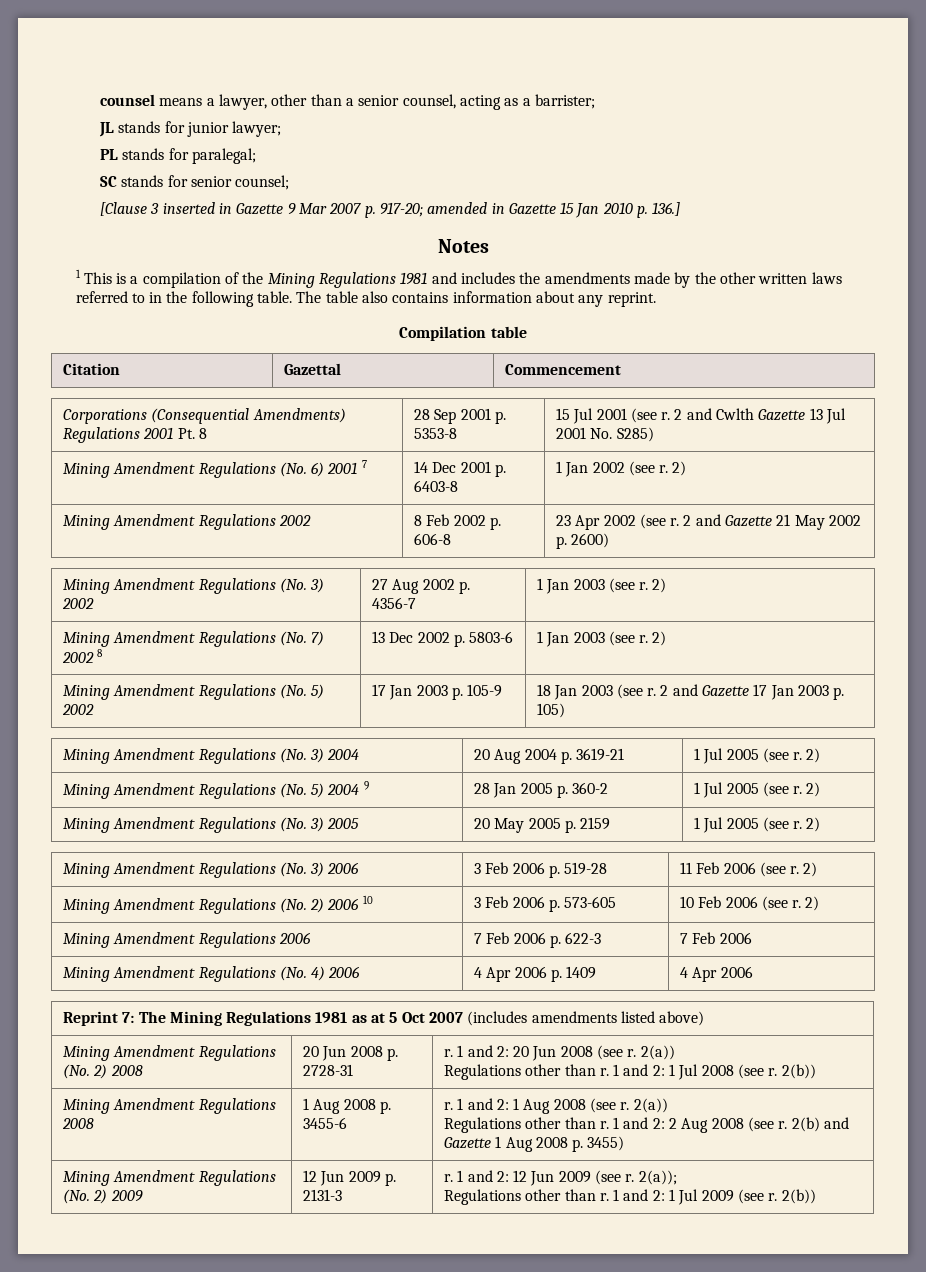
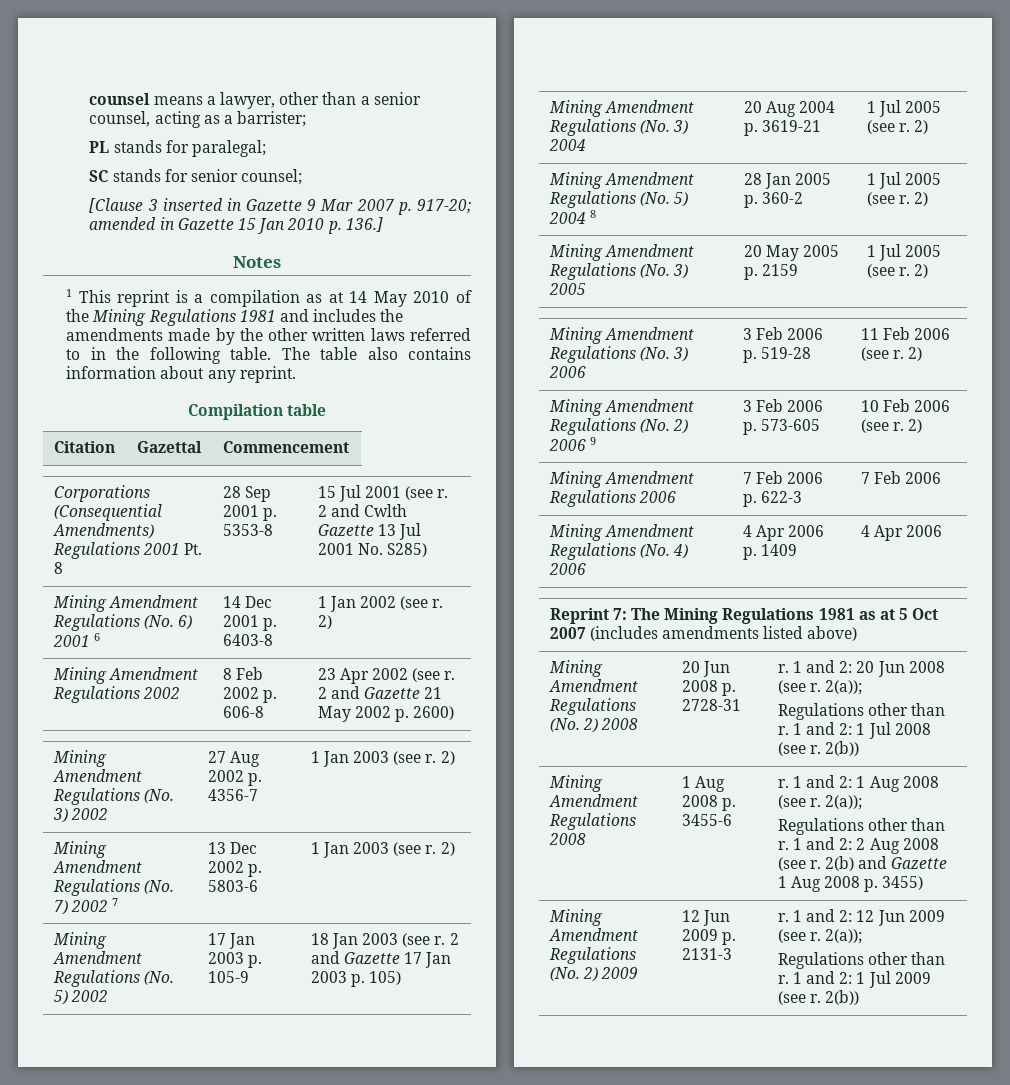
- JL stands for junior lawyer;
- 1 This is a compilation of the Mining Regulations 1981 and includes the amendments made by the other written laws referred to in the following table.
+ 1 This reprint is a compilation as at 14 May 2010 of the Mining Regulations 1981 and includes the amendments made by the other written laws referred to in the following table.
- Mining Amendment Regulations (No. 6) 2001 7 | 14 Dec 2001 p. 6403-8 | 1 Jan 2002 (see r. 2)
+ Mining Amendment Regulations (No. 6) 2001 6 | 14 Dec 2001 p. 6403-8 | 1 Jan 2002 (see r. 2)
- Mining Amendment Regulations (No. 7) 2002 8 | 13 Dec 2002 p. 5803-6 | 1 Jan 2003 (see r. 2)
+ Mining Amendment Regulations (No. 7) 2002 7 | 13 Dec 2002 p. 5803-6 | 1 Jan 2003 (see r. 2)
- Mining Amendment Regulations (No. 5) 2004 9 | 28 Jan 2005 p. 360-2 | 1 Jul 2005 (see r. 2)
+ Mining Amendment Regulations (No. 5) 2004 8 | 28 Jan 2005 p. 360-2 | 1 Jul 2005 (see r. 2)
- Mining Amendment Regulations (No. 2) 2006 10 | 3 Feb 2006 p. 573-605 | 10 Feb 2006 (see r. 2)
+ Mining Amendment Regulations (No. 2) 2006 9 | 3 Feb 2006 p. 573-605 | 10 Feb 2006 (see r. 2)
- Mining Amendment Regulations (No. 2) 2008 | 20 Jun 2008 p. 2728-31 | r. 1 and 2: 20 Jun 2008 (see r. 2(a))
+ Mining Amendment Regulations (No. 2) 2008 | 20 Jun 2008 p. 2728-31 | r. 1 and 2: 20 Jun 2008 (see r. 2(a));
- Mining Amendment Regulations 2008 | 1 Aug 2008 p. 3455-6 | r. 1 and 2: 1 Aug 2008 (see r. 2(a))
+ Mining Amendment Regulations 2008 | 1 Aug 2008 p. 3455-6 | r. 1 and 2: 1 Aug 2008 (see r. 2(a));

